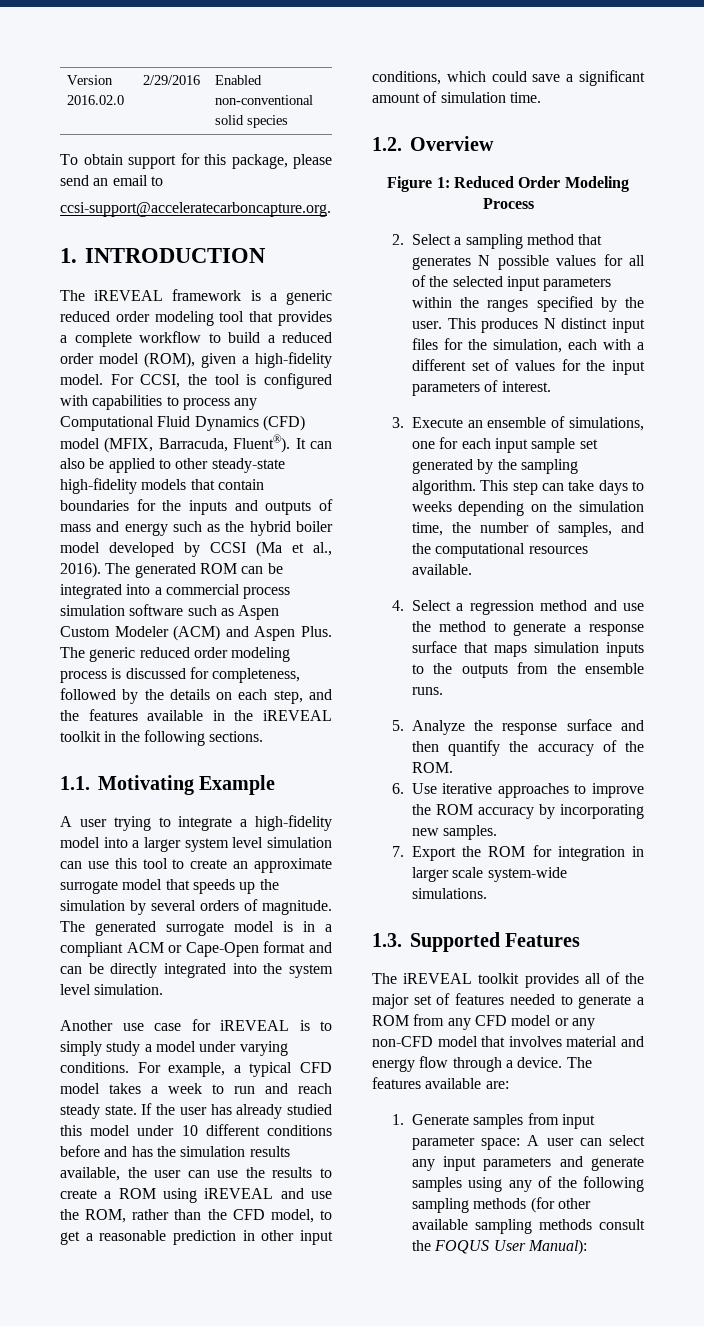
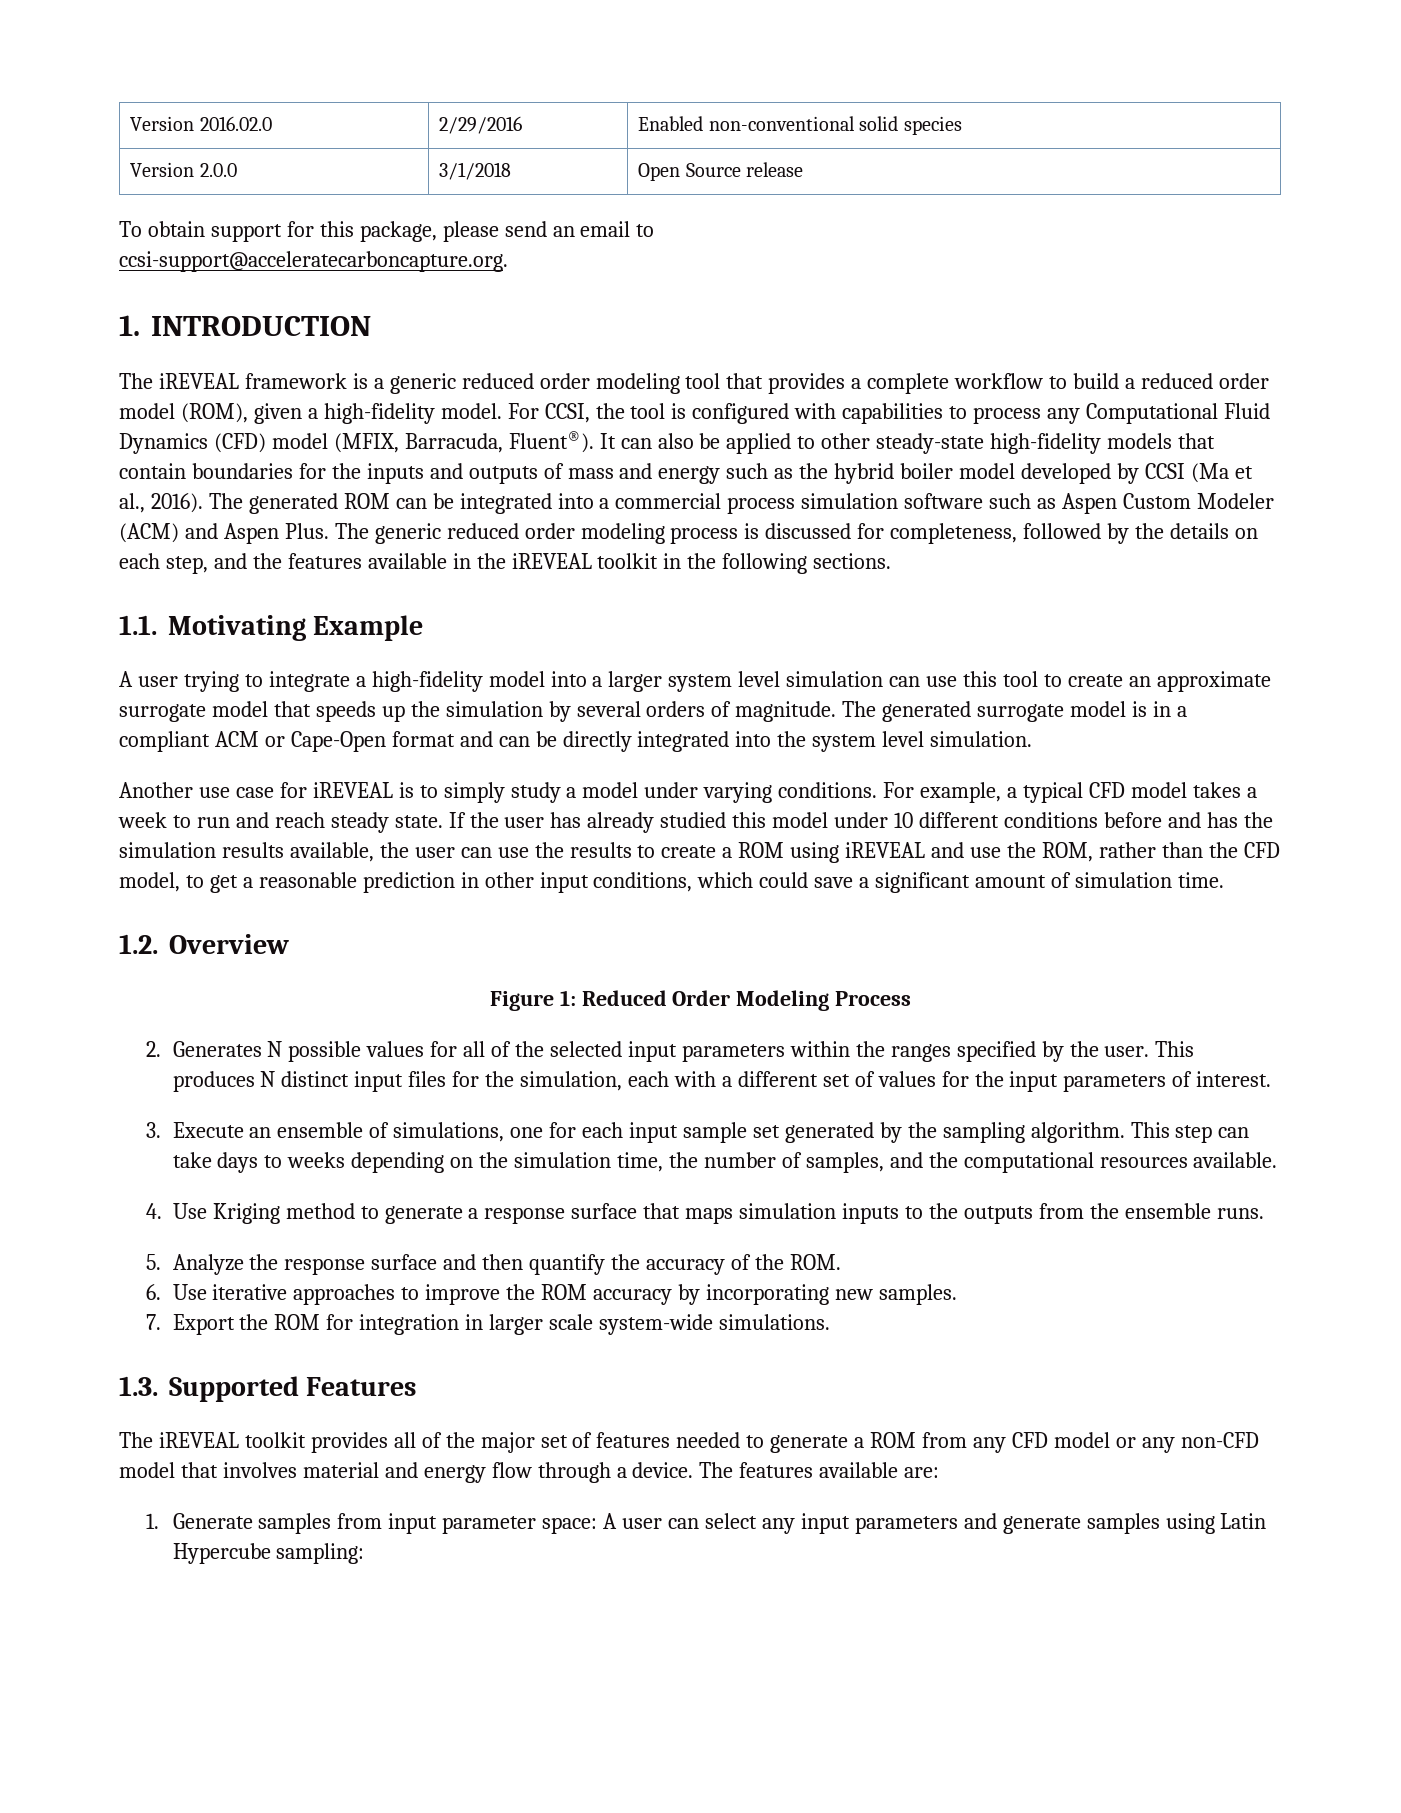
+ Version 2.0.0 | 3/1/2018 | Open Source release
- 2. Select a sampling method that generates N possible values for all of the selected input parameters within the ranges specified by the user.
+ 2. Generates N possible values for all of the selected input parameters within the ranges specified by the user.
- 4. Select a regression method and use the method to generate a response surface that maps simulation inputs to the outputs from the ensemble runs.
+ 4. Use Kriging method to generate a response surface that maps simulation inputs to the outputs from the ensemble runs.
- 1. Generate samples from input parameter space: A user can select any input parameters and generate samples using any of the following sampling methods (for other available sampling methods consult the FOQUS User Manual):
+ 1. Generate samples from input parameter space: A user can select any input parameters and generate samples using Latin Hypercube sampling:

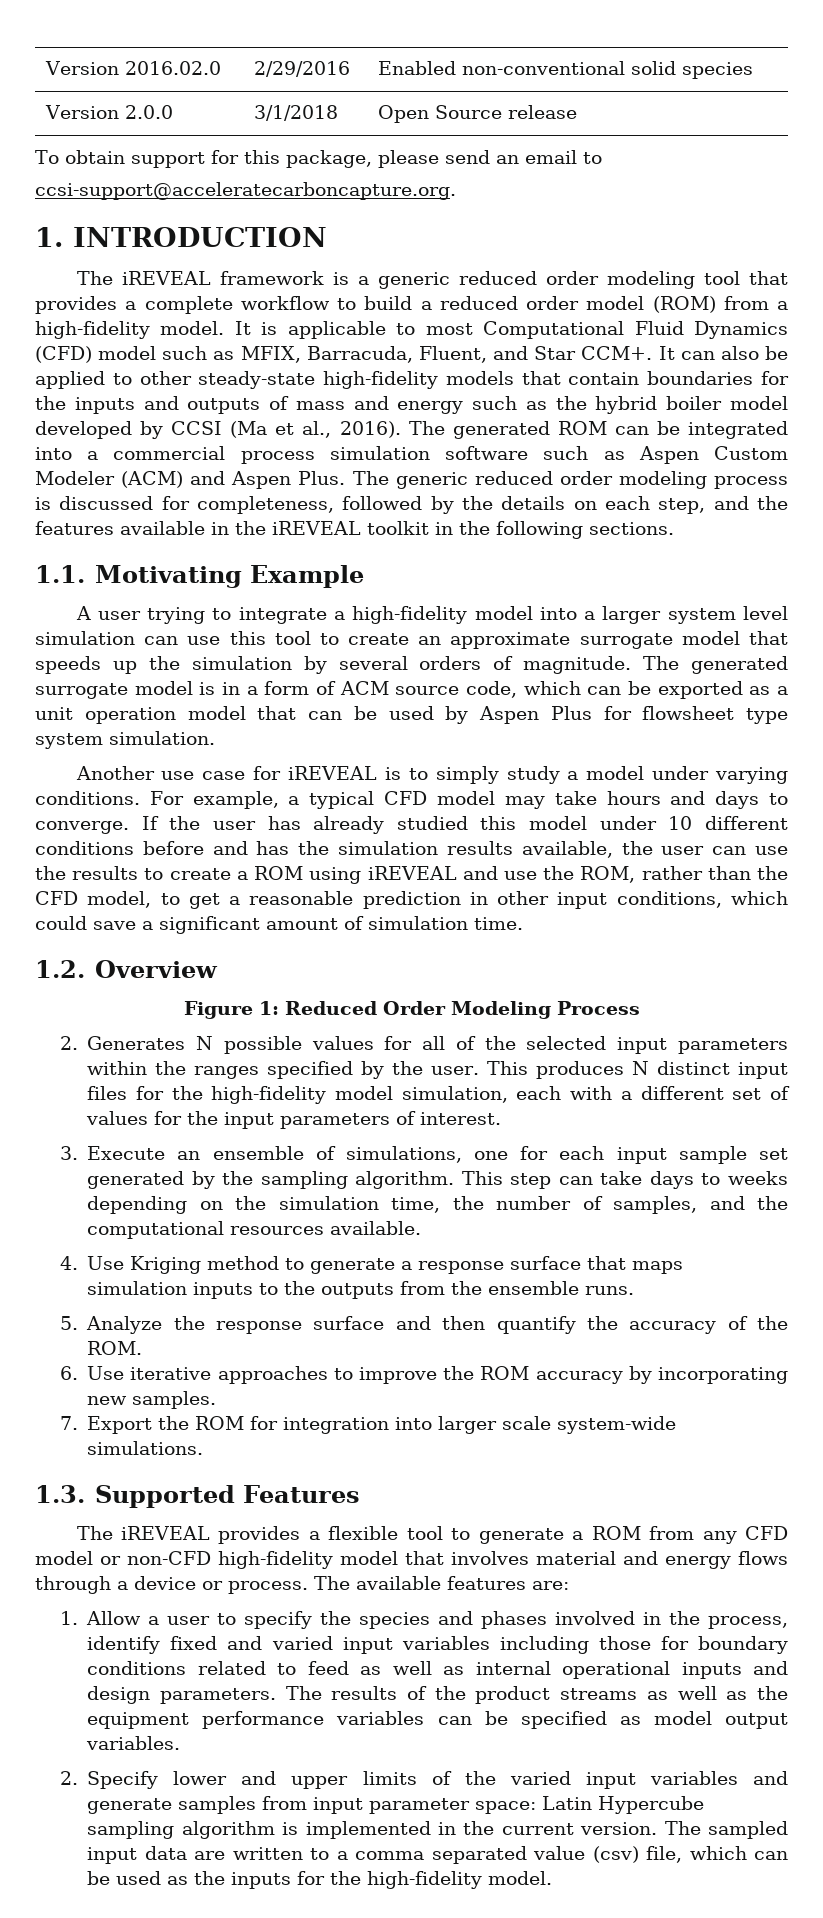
- The iREVEAL framework is a generic reduced order modeling tool that provides a complete workflow to build a reduced order model (ROM), given a high-fidelity model.
+ The iREVEAL framework is a generic reduced order modeling tool that provides a complete workflow to build a reduced order model (ROM) from a high-fidelity model.
- For CCSI, the tool is configured with capabilities to process any Computational Fluid Dynamics (CFD) model (MFIX, Barracuda, Fluent®).
+ It is applicable to most Computational Fluid Dynamics (CFD) model such as MFIX, Barracuda, Fluent, and Star CCM+.
- The generated surrogate model is in a compliant ACM or Cape-Open format and can be directly integrated into the system level simulation.
+ The generated surrogate model is in a form of ACM source code, which can be exported as a unit operation model that can be used by Aspen Plus for flowsheet type system simulation.
- For example, a typical CFD model takes a week to run and reach steady state.
+ For example, a typical CFD model may take hours and days to converge.
- This produces N distinct input files for the simulation, each with a different set of values for the input parameters of interest.
+ This produces N distinct input files for the high-fidelity model simulation, each with a different set of values for the input parameters of interest.
- 7. Export the ROM for integration in larger scale system-wide simulations.
+ 7. Export the ROM for integration into larger scale system-wide simulations.
- The iREVEAL toolkit provides all of the major set of features needed to generate a ROM from any CFD model or any non-CFD model that involves material and energy flow through a device. The features available are:
- 1. Generate samples from input parameter space: A user can select any input parameters and generate samples using Latin Hypercube sampling:
+ The iREVEAL provides a flexible tool to generate a ROM from any CFD model or non-CFD high-fidelity model that involves material and energy flows through a device or process. The available features are:
+ 1. Allow a user to specify the species and phases involved in the process, identify fixed and varied input variables including those for boundary conditions related to feed as well as internal operational inputs and design parameters. The results of the product streams as well as the equipment performance variables can be specified as model output variables.
+ 2. Specify lower and upper limits of the varied input variables and generate samples from input parameter space: Latin Hypercube sampling algorithm is implemented in the current version. The sampled input data are written to a comma separated value (csv) file, which can be used as the inputs for the high-fidelity model.

